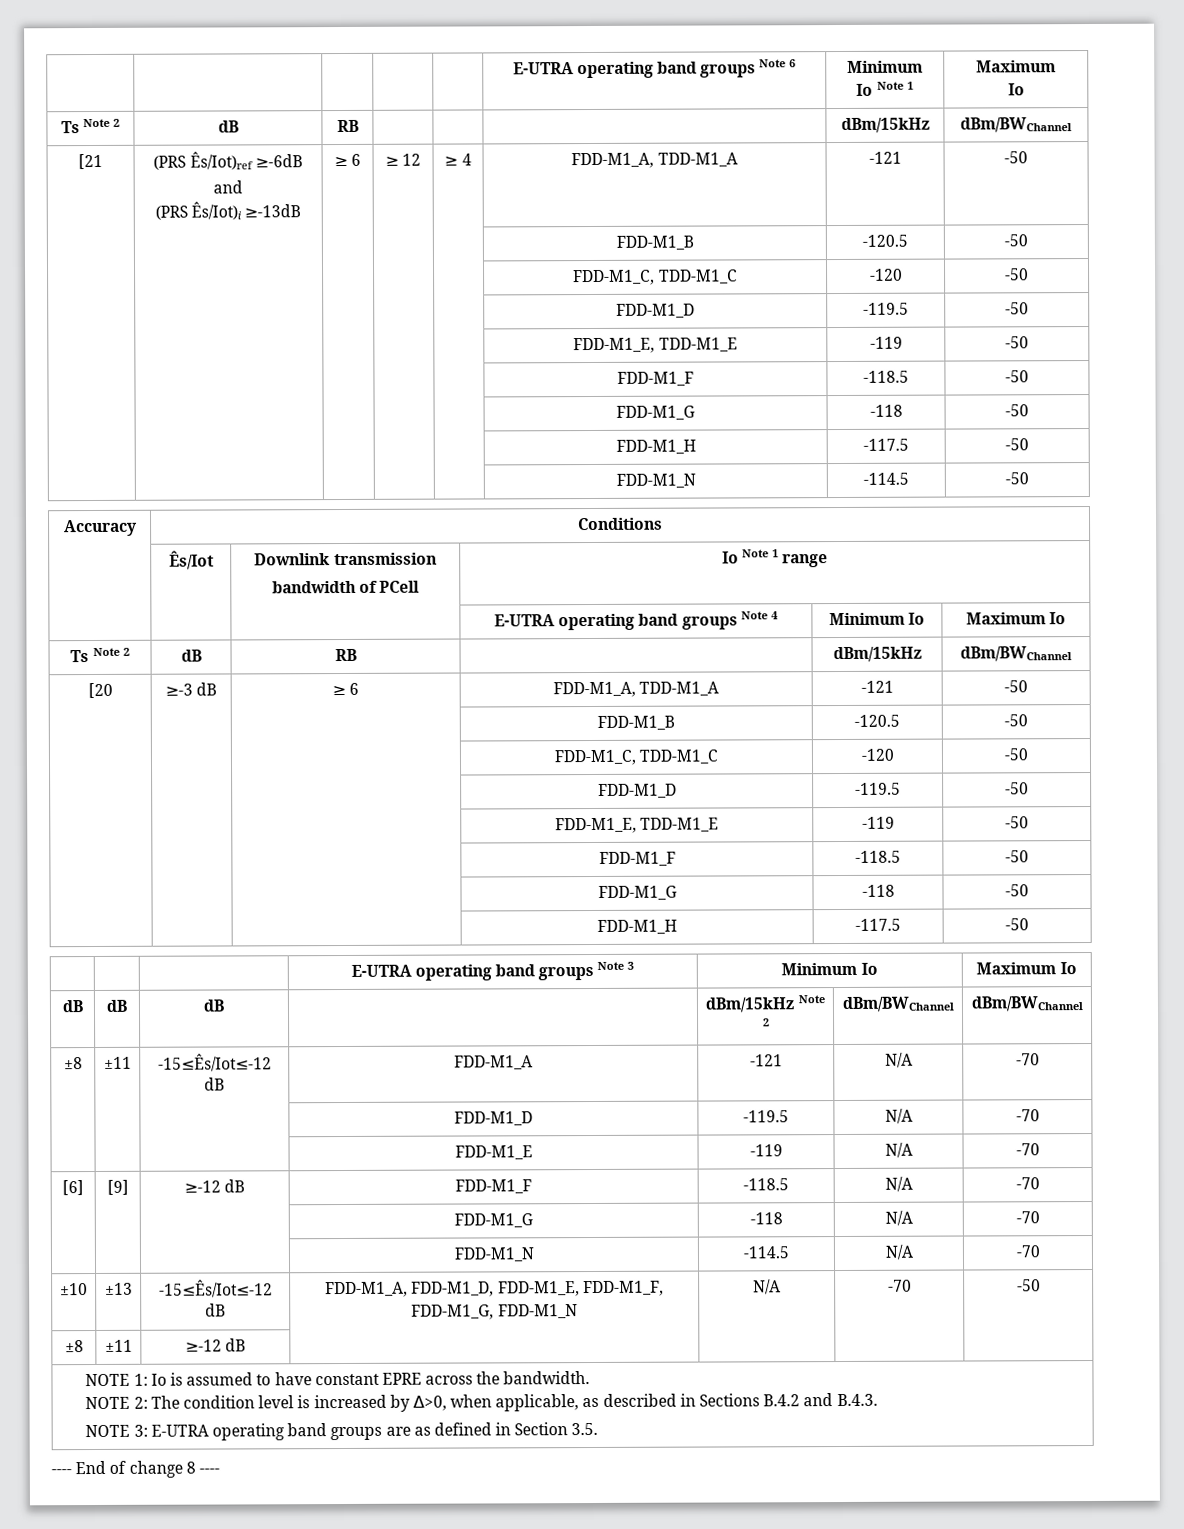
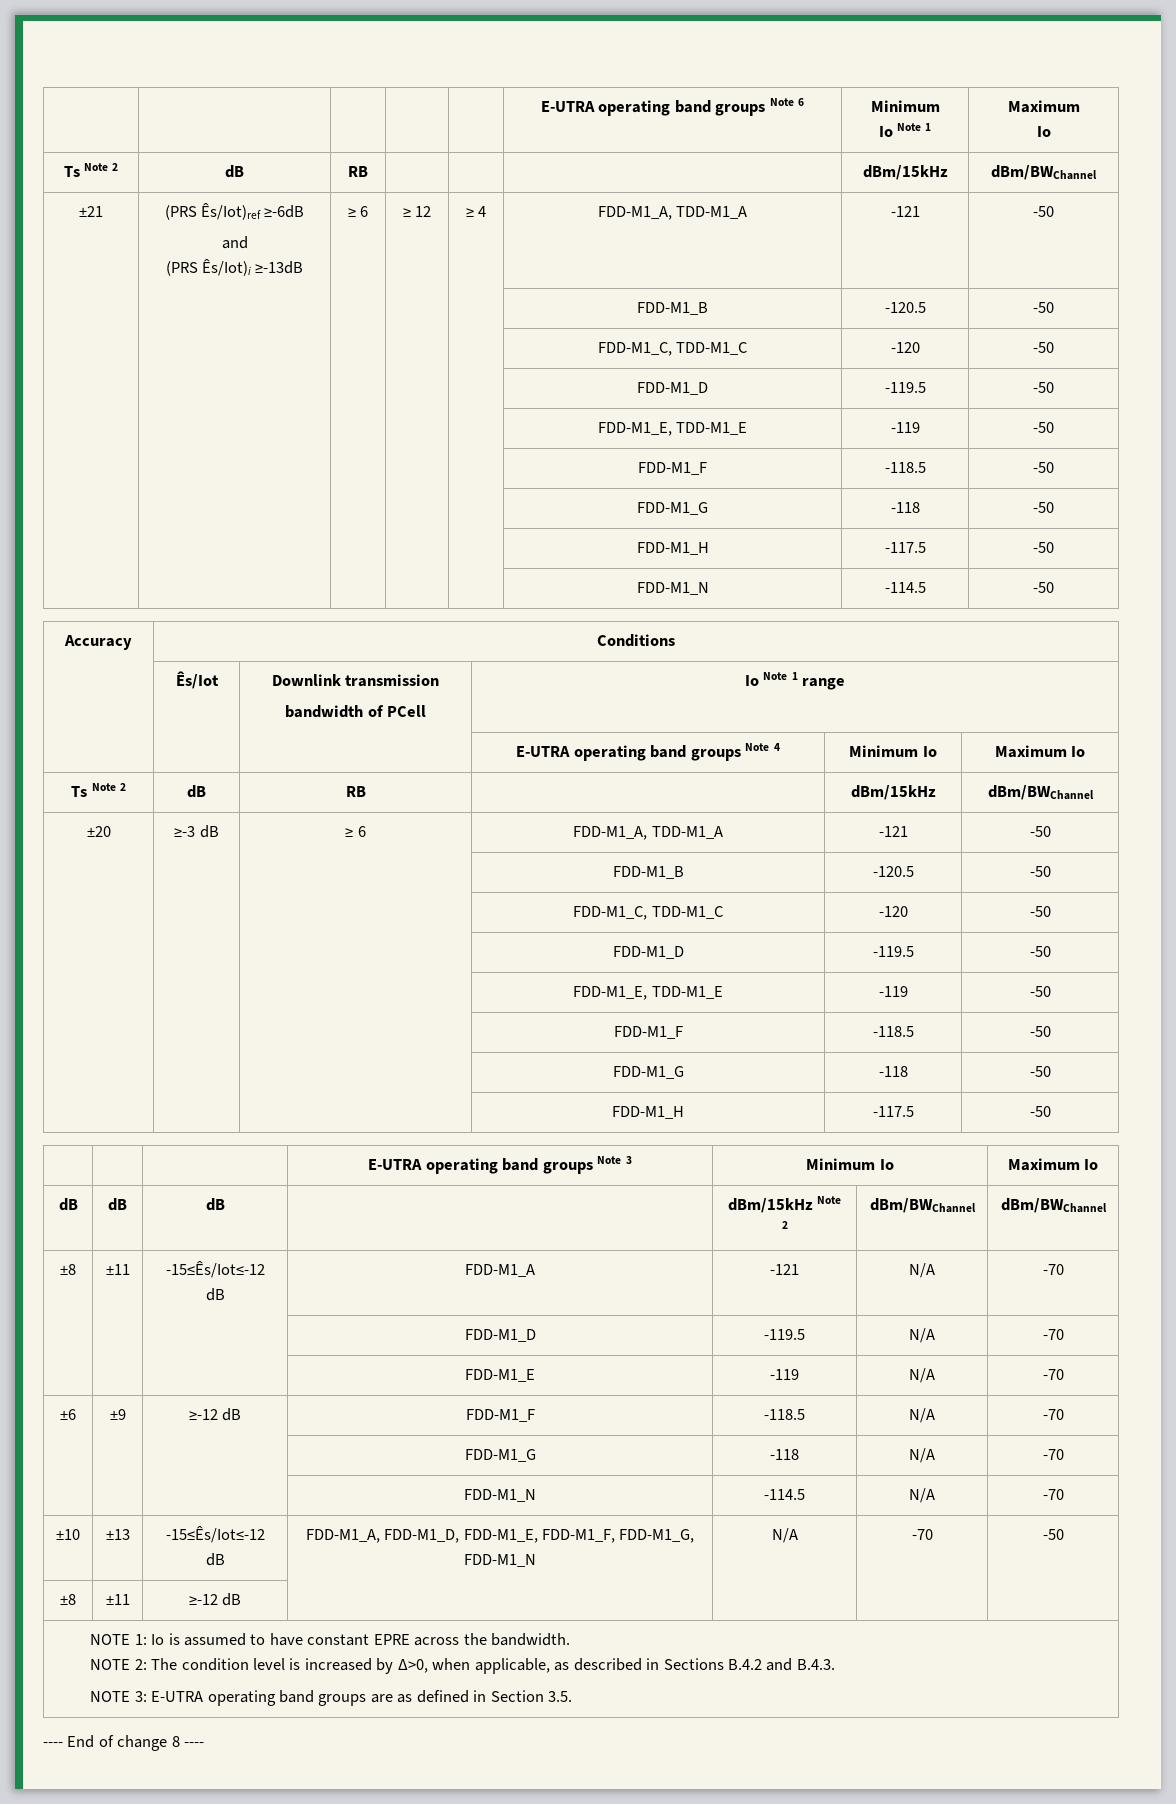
- [21 | (PRS Ês/Iot)ref ≥-6dB
+ ±21 | (PRS Ês/Iot)ref ≥-6dB
- [20 | ≥-3 dB | ≥ 6 | FDD-M1_A, TDD-M1_A | -121 | -50
+ ±20 | ≥-3 dB | ≥ 6 | FDD-M1_A, TDD-M1_A | -121 | -50
- [6] | [9] | ≥-12 dB | FDD-M1_F | -118.5 | N/A | -70
+ ±6 | ±9 | ≥-12 dB | FDD-M1_F | -118.5 | N/A | -70

